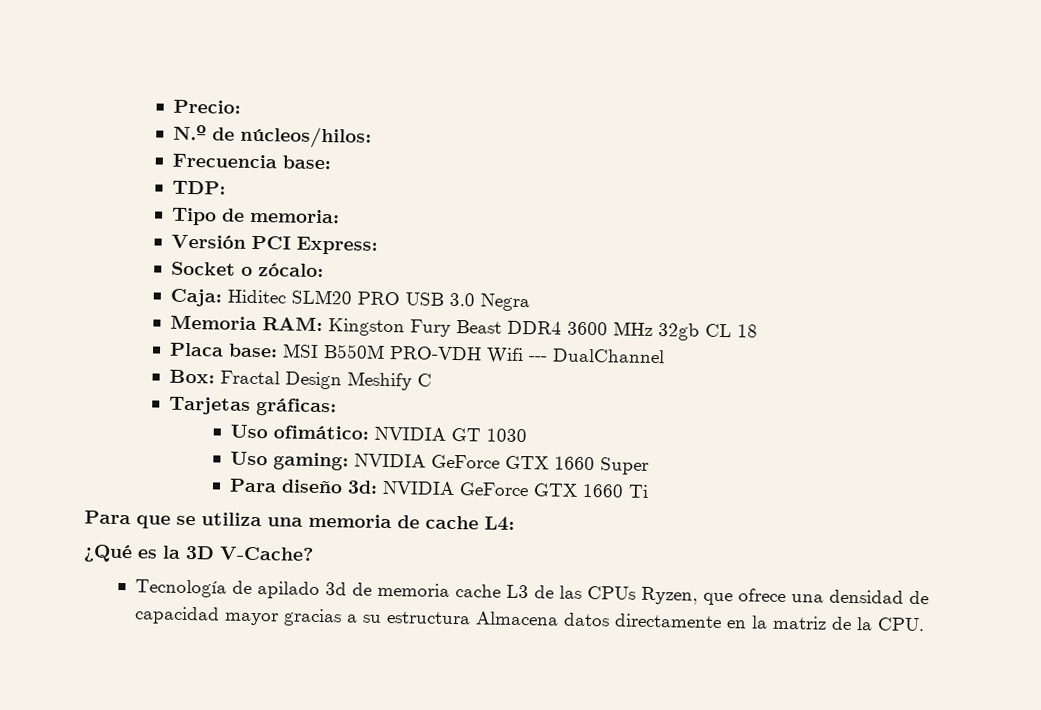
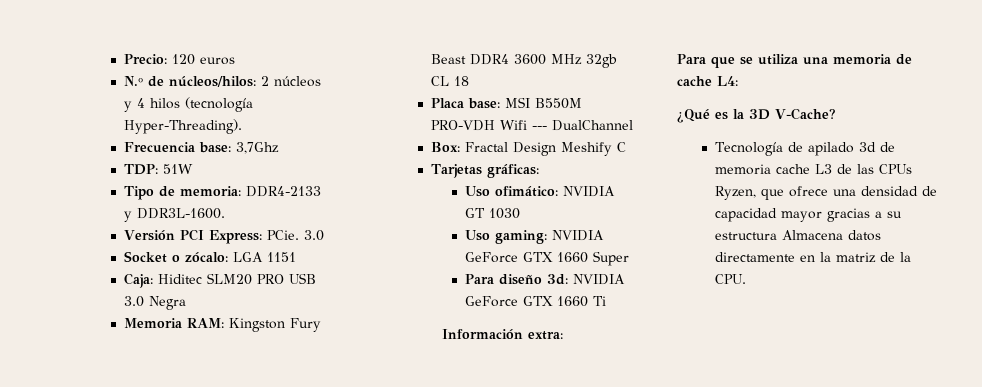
- Precio:
+ Precio: 120 euros
- N.º de núcleos/hilos:
+ N.º de núcleos/hilos: 2 núcleos y 4 hilos (tecnología Hyper-Threading).
- Frecuencia base:
+ Frecuencia base: 3,7Ghz
- TDP:
+ TDP: 51W
- Tipo de memoria:
+ Tipo de memoria: DDR4-2133 y DDR3L-1600.
- Versión PCI Express:
+ Versión PCI Express: PCie. 3.0
- Socket o zócalo:
+ Socket o zócalo: LGA 1151
+ Información extra:

